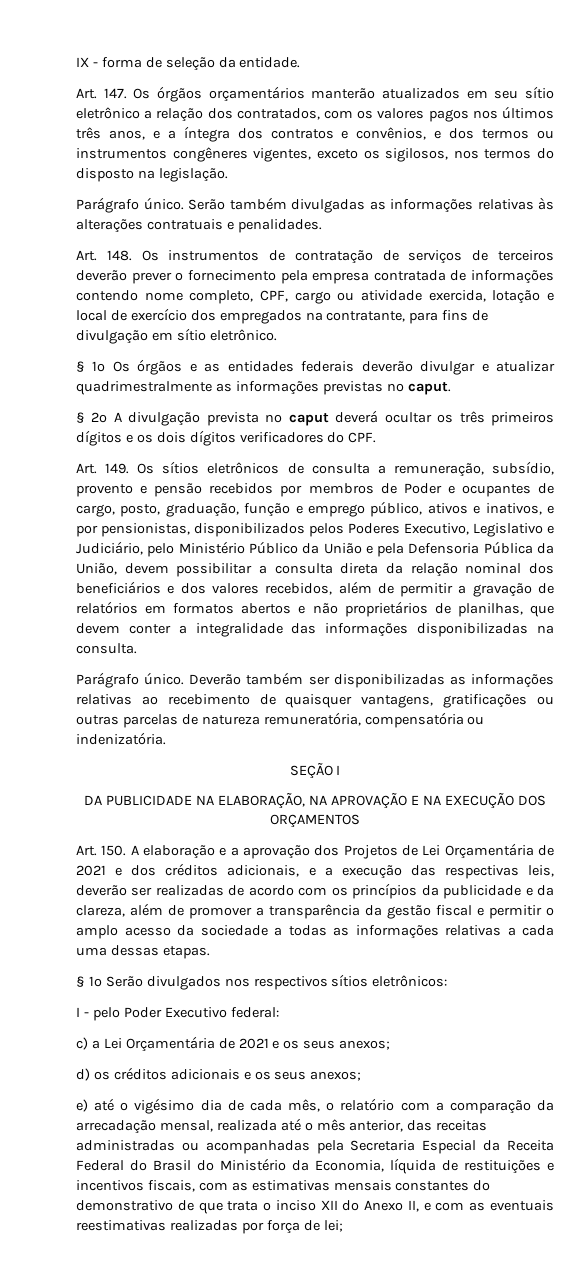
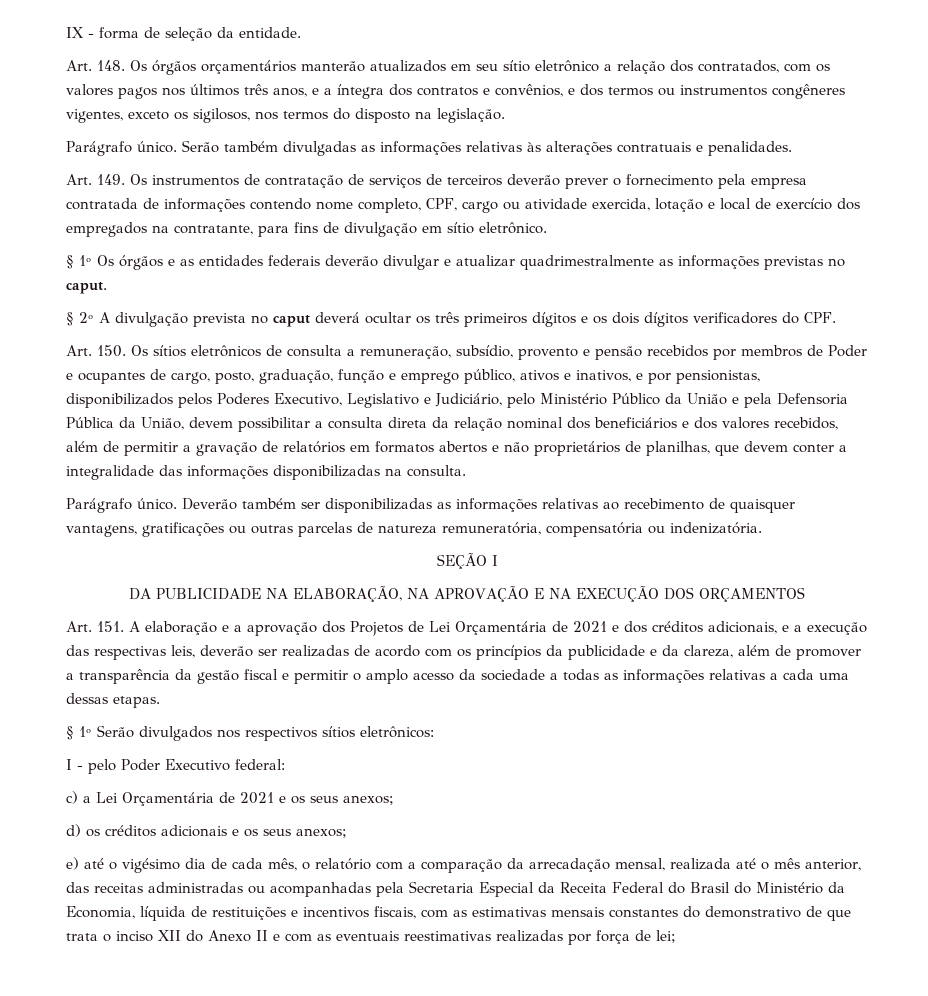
- Art. 147. Os órgãos orçamentários manterão atualizados em seu sítio eletrônico a relação dos contratados, com os valores pagos nos últimos três anos, e a íntegra dos contratos e convênios, e dos termos ou instrumentos congêneres vigentes, exceto os sigilosos, nos termos do disposto na legislação.
+ Art. 148. Os órgãos orçamentários manterão atualizados em seu sítio eletrônico a relação dos contratados, com os valores pagos nos últimos três anos, e a íntegra dos contratos e convênios, e dos termos ou instrumentos congêneres vigentes, exceto os sigilosos, nos termos do disposto na legislação.
- Art. 148. Os instrumentos de contratação de serviços de terceiros deverão prever o fornecimento pela empresa contratada de informações contendo nome completo, CPF, cargo ou atividade exercida, lotação e local de exercício dos empregados na contratante, para fins de divulgação em sítio eletrônico.
+ Art. 149. Os instrumentos de contratação de serviços de terceiros deverão prever o fornecimento pela empresa contratada de informações contendo nome completo, CPF, cargo ou atividade exercida, lotação e local de exercício dos empregados na contratante, para fins de divulgação em sítio eletrônico.
- Art. 149. Os sítios eletrônicos de consulta a remuneração, subsídio, provento e pensão recebidos por membros de Poder e ocupantes de cargo, posto, graduação, função e emprego público, ativos e inativos, e por pensionistas, disponibilizados pelos Poderes Executivo, Legislativo e Judiciário, pelo Ministério Público da União e pela Defensoria Pública da União, devem possibilitar a consulta direta da relação nominal dos beneficiários e dos valores recebidos, além de permitir a gravação de relatórios em formatos abertos e não proprietários de planilhas, que devem conter a integralidade das informações disponibilizadas na consulta.
+ Art. 150. Os sítios eletrônicos de consulta a remuneração, subsídio, provento e pensão recebidos por membros de Poder e ocupantes de cargo, posto, graduação, função e emprego público, ativos e inativos, e por pensionistas, disponibilizados pelos Poderes Executivo, Legislativo e Judiciário, pelo Ministério Público da União e pela Defensoria Pública da União, devem possibilitar a consulta direta da relação nominal dos beneficiários e dos valores recebidos, além de permitir a gravação de relatórios em formatos abertos e não proprietários de planilhas, que devem conter a integralidade das informações disponibilizadas na consulta.
- Art. 150. A elaboração e a aprovação dos Projetos de Lei Orçamentária de 2021 e dos créditos adicionais, e a execução das respectivas leis, deverão ser realizadas de acordo com os princípios da publicidade e da clareza, além de promover a transparência da gestão fiscal e permitir o amplo acesso da sociedade a todas as informações relativas a cada uma dessas etapas.
+ Art. 151. A elaboração e a aprovação dos Projetos de Lei Orçamentária de 2021 e dos créditos adicionais, e a execução das respectivas leis, deverão ser realizadas de acordo com os princípios da publicidade e da clareza, além de promover a transparência da gestão fiscal e permitir o amplo acesso da sociedade a todas as informações relativas a cada uma dessas etapas.
- e) até o vigésimo dia de cada mês, o relatório com a comparação da arrecadação mensal, realizada até o mês anterior, das receitas administradas ou acompanhadas pela Secretaria Especial da Receita Federal do Brasil do Ministério da Economia, líquida de restituições e incentivos fiscais, com as estimativas mensais constantes do demonstrativo de que trata o inciso XII do Anexo II, e com as eventuais reestimativas realizadas por força de lei;
+ e) até o vigésimo dia de cada mês, o relatório com a comparação da arrecadação mensal, realizada até o mês anterior, das receitas administradas ou acompanhadas pela Secretaria Especial da Receita Federal do Brasil do Ministério da Economia, líquida de restituições e incentivos fiscais, com as estimativas mensais constantes do demonstrativo de que trata o inciso XII do Anexo II e com as eventuais reestimativas realizadas por força de lei;

